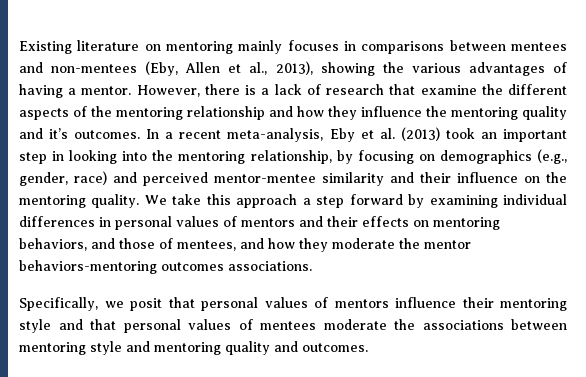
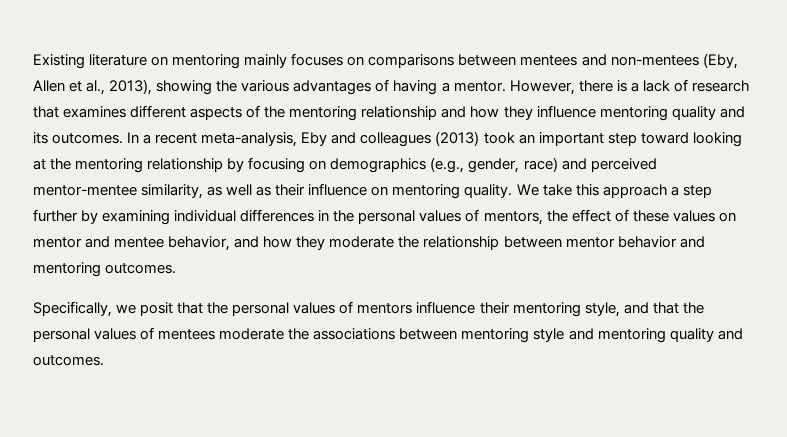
- Existing literature on mentoring mainly focuses in comparisons between mentees and non-mentees (Eby, Allen et al., 2013), showing the various advantages of having a mentor.
+ Existing literature on mentoring mainly focuses on comparisons between mentees and non-mentees (Eby, Allen et al., 2013), showing the various advantages of having a mentor.
- However, there is a lack of research that examine the different aspects of the mentoring relationship and how they influence the mentoring quality and it’s outcomes.
+ However, there is a lack of research that examines different aspects of the mentoring relationship and how they influence mentoring quality and its outcomes.
- In a recent meta-analysis, Eby et al. (2013) took an important step in looking into the mentoring relationship, by focusing on demographics (e.g., gender, race) and perceived mentor-mentee similarity and their influence on the mentoring quality.
+ In a recent meta-analysis, Eby and colleagues (2013) took an important step toward looking at the mentoring relationship by focusing on demographics (e.g., gender, race) and perceived mentor-mentee similarity, as well as their influence on mentoring quality.
- We take this approach a step forward by examining individual differences in personal values of mentors and their effects on mentoring behaviors, and those of mentees, and how they moderate the mentor behaviors-mentoring outcomes associations.
+ We take this approach a step further by examining individual differences in the personal values of mentors, the effect of these values on mentor and mentee behavior, and how they moderate the relationship between mentor behavior and mentoring outcomes.
- Specifically, we posit that personal values of mentors influence their mentoring style and that personal values of mentees moderate the associations between mentoring style and mentoring quality and outcomes.
+ Specifically, we posit that the personal values of mentors influence their mentoring style, and that the personal values of mentees moderate the associations between mentoring style and mentoring quality and outcomes.

